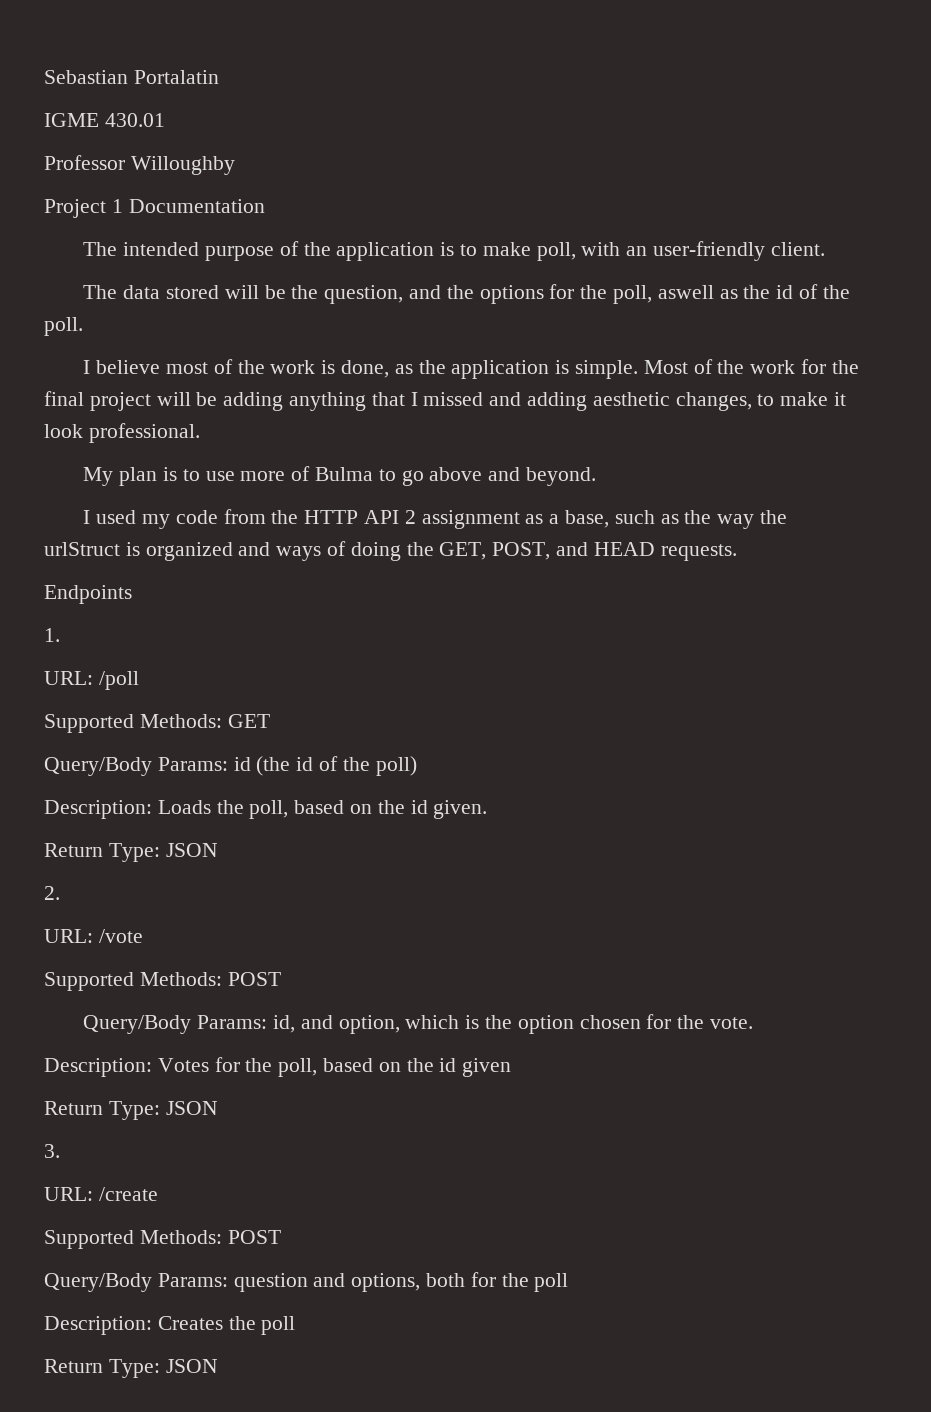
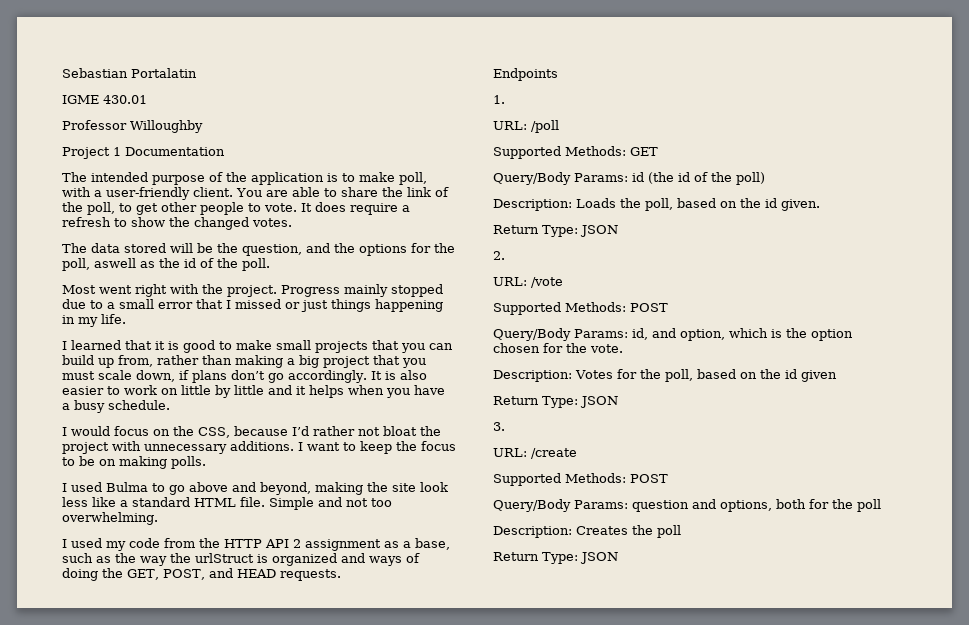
- The intended purpose of the application is to make poll, with an user-friendly client.
+ The intended purpose of the application is to make poll, with a user-friendly client. You are able to share the link of the poll, to get other people to vote. It does require a refresh to show the changed votes.
- I believe most of the work is done, as the application is simple. Most of the work for the final project will be adding anything that I missed and adding aesthetic changes, to make it look professional.
- My plan is to use more of Bulma to go above and beyond.
+ Most went right with the project. Progress mainly stopped due to a small error that I missed or just things happening in my life.
+ I learned that it is good to make small projects that you can build up from, rather than making a big project that you must scale down, if plans don’t go accordingly. It is also easier to work on little by little and it helps when you have a busy schedule.
+ I would focus on the CSS, because I’d rather not bloat the project with unnecessary additions. I want to keep the focus to be on making polls.
+ I used Bulma to go above and beyond, making the site look less like a standard HTML file. Simple and not too overwhelming.

